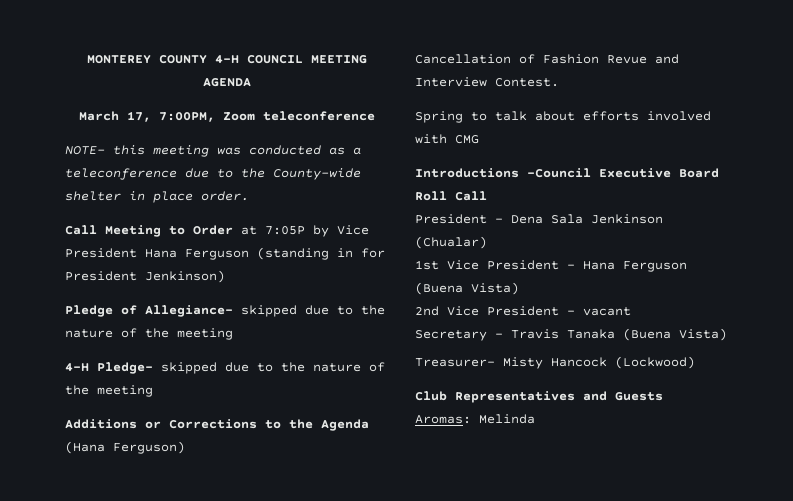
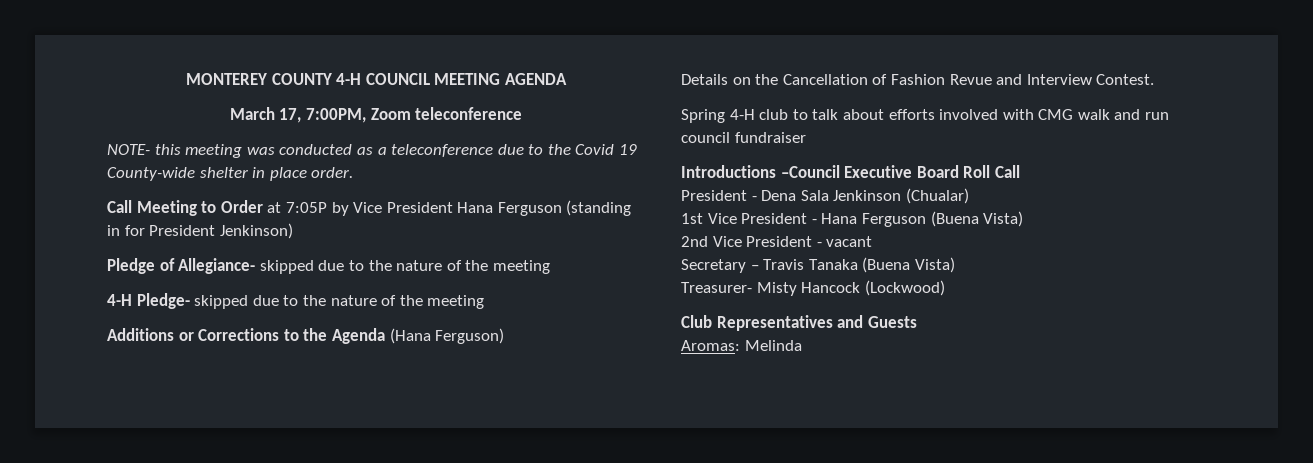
- NOTE- this meeting was conducted as a teleconference due to the County-wide shelter in place order.
+ NOTE- this meeting was conducted as a teleconference due to the Covid 19 County-wide shelter in place order.
- Cancellation of Fashion Revue and Interview Contest.
+ Details on the Cancellation of Fashion Revue and Interview Contest.
- Spring to talk about efforts involved with CMG
+ Spring 4-H club to talk about efforts involved with CMG walk and run council fundraiser

